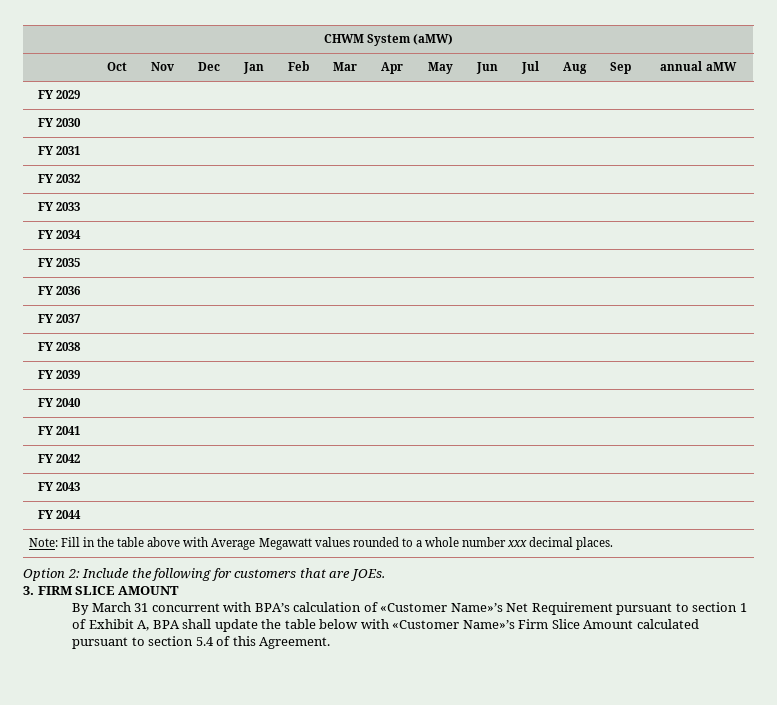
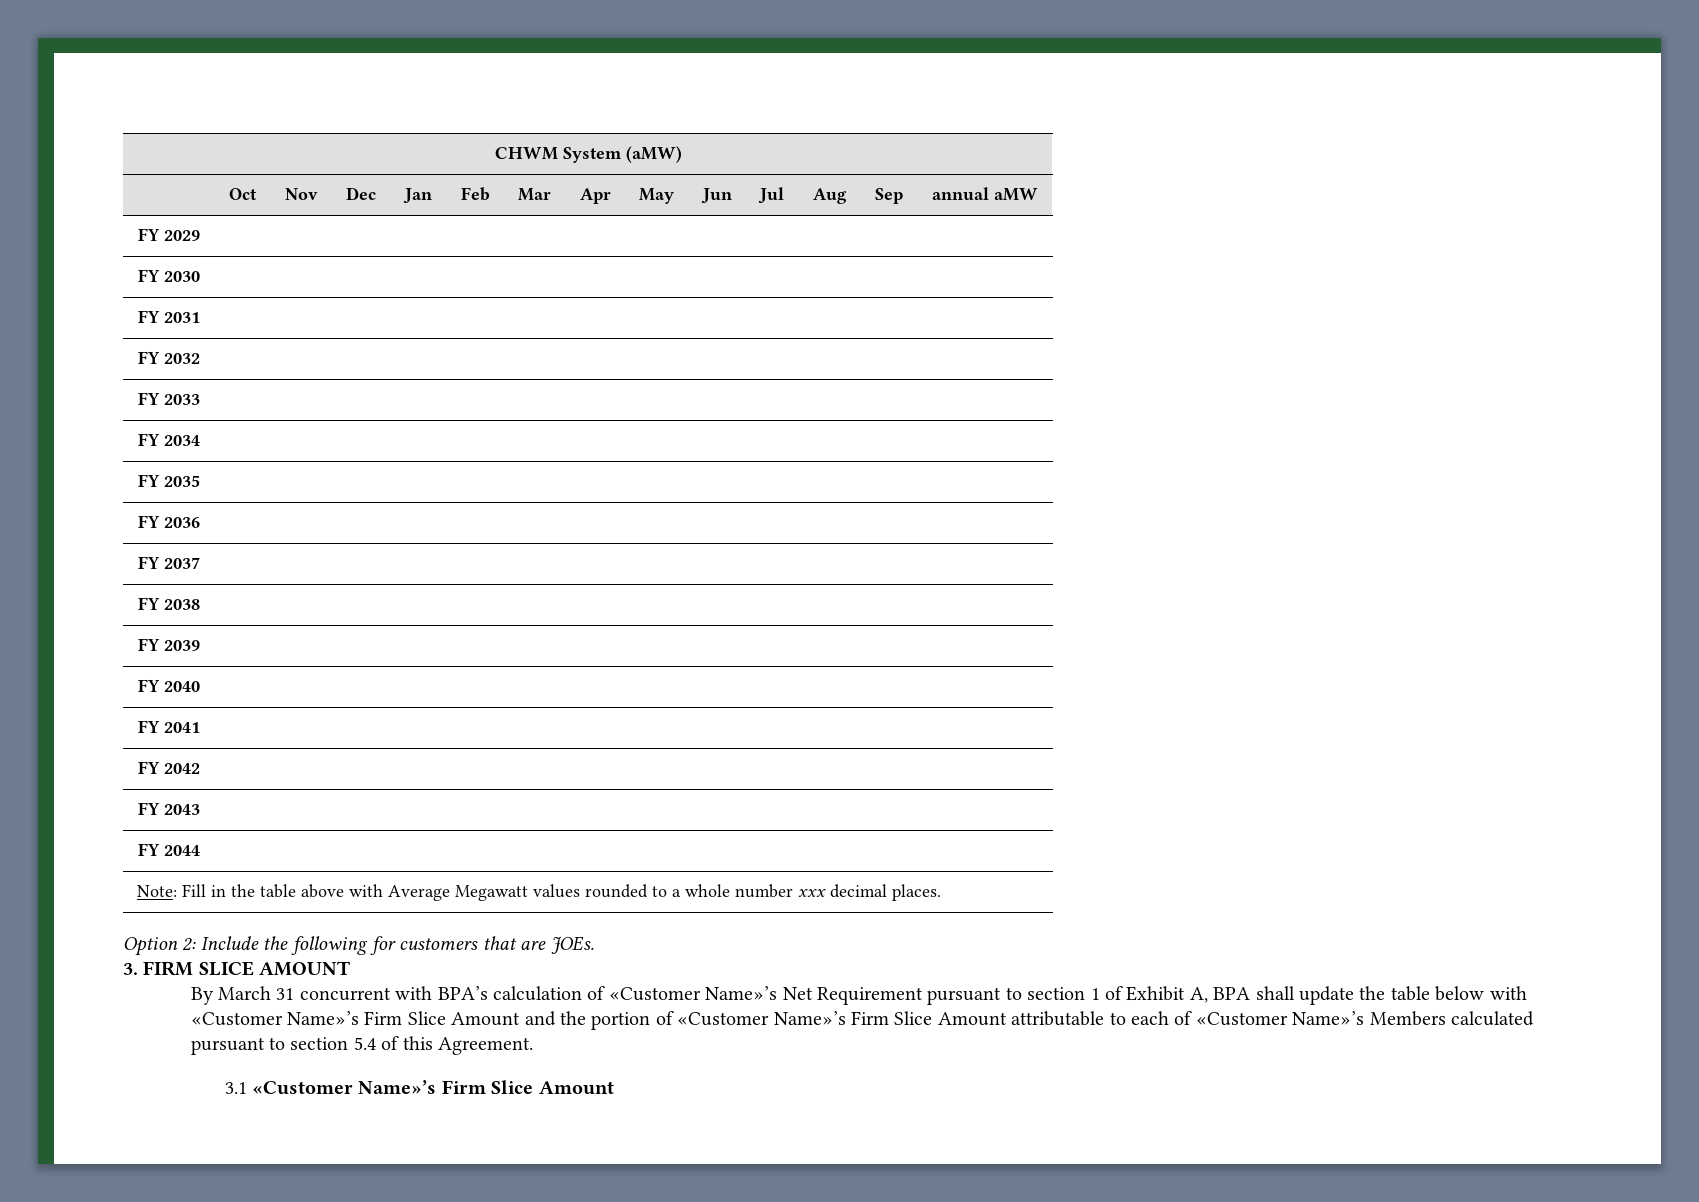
- By March 31 concurrent with BPA’s calculation of «Customer Name»’s Net Requirement pursuant to section 1 of Exhibit A, BPA shall update the table below with «Customer Name»’s Firm Slice Amount calculated pursuant to section 5.4 of this Agreement.
+ By March 31 concurrent with BPA’s calculation of «Customer Name»’s Net Requirement pursuant to section 1 of Exhibit A, BPA shall update the table below with «Customer Name»’s Firm Slice Amount and the portion of «Customer Name»’s Firm Slice Amount attributable to each of «Customer Name»’s Members calculated pursuant to section 5.4 of this Agreement.
+ 3.1 «Customer Name»’s Firm Slice Amount

